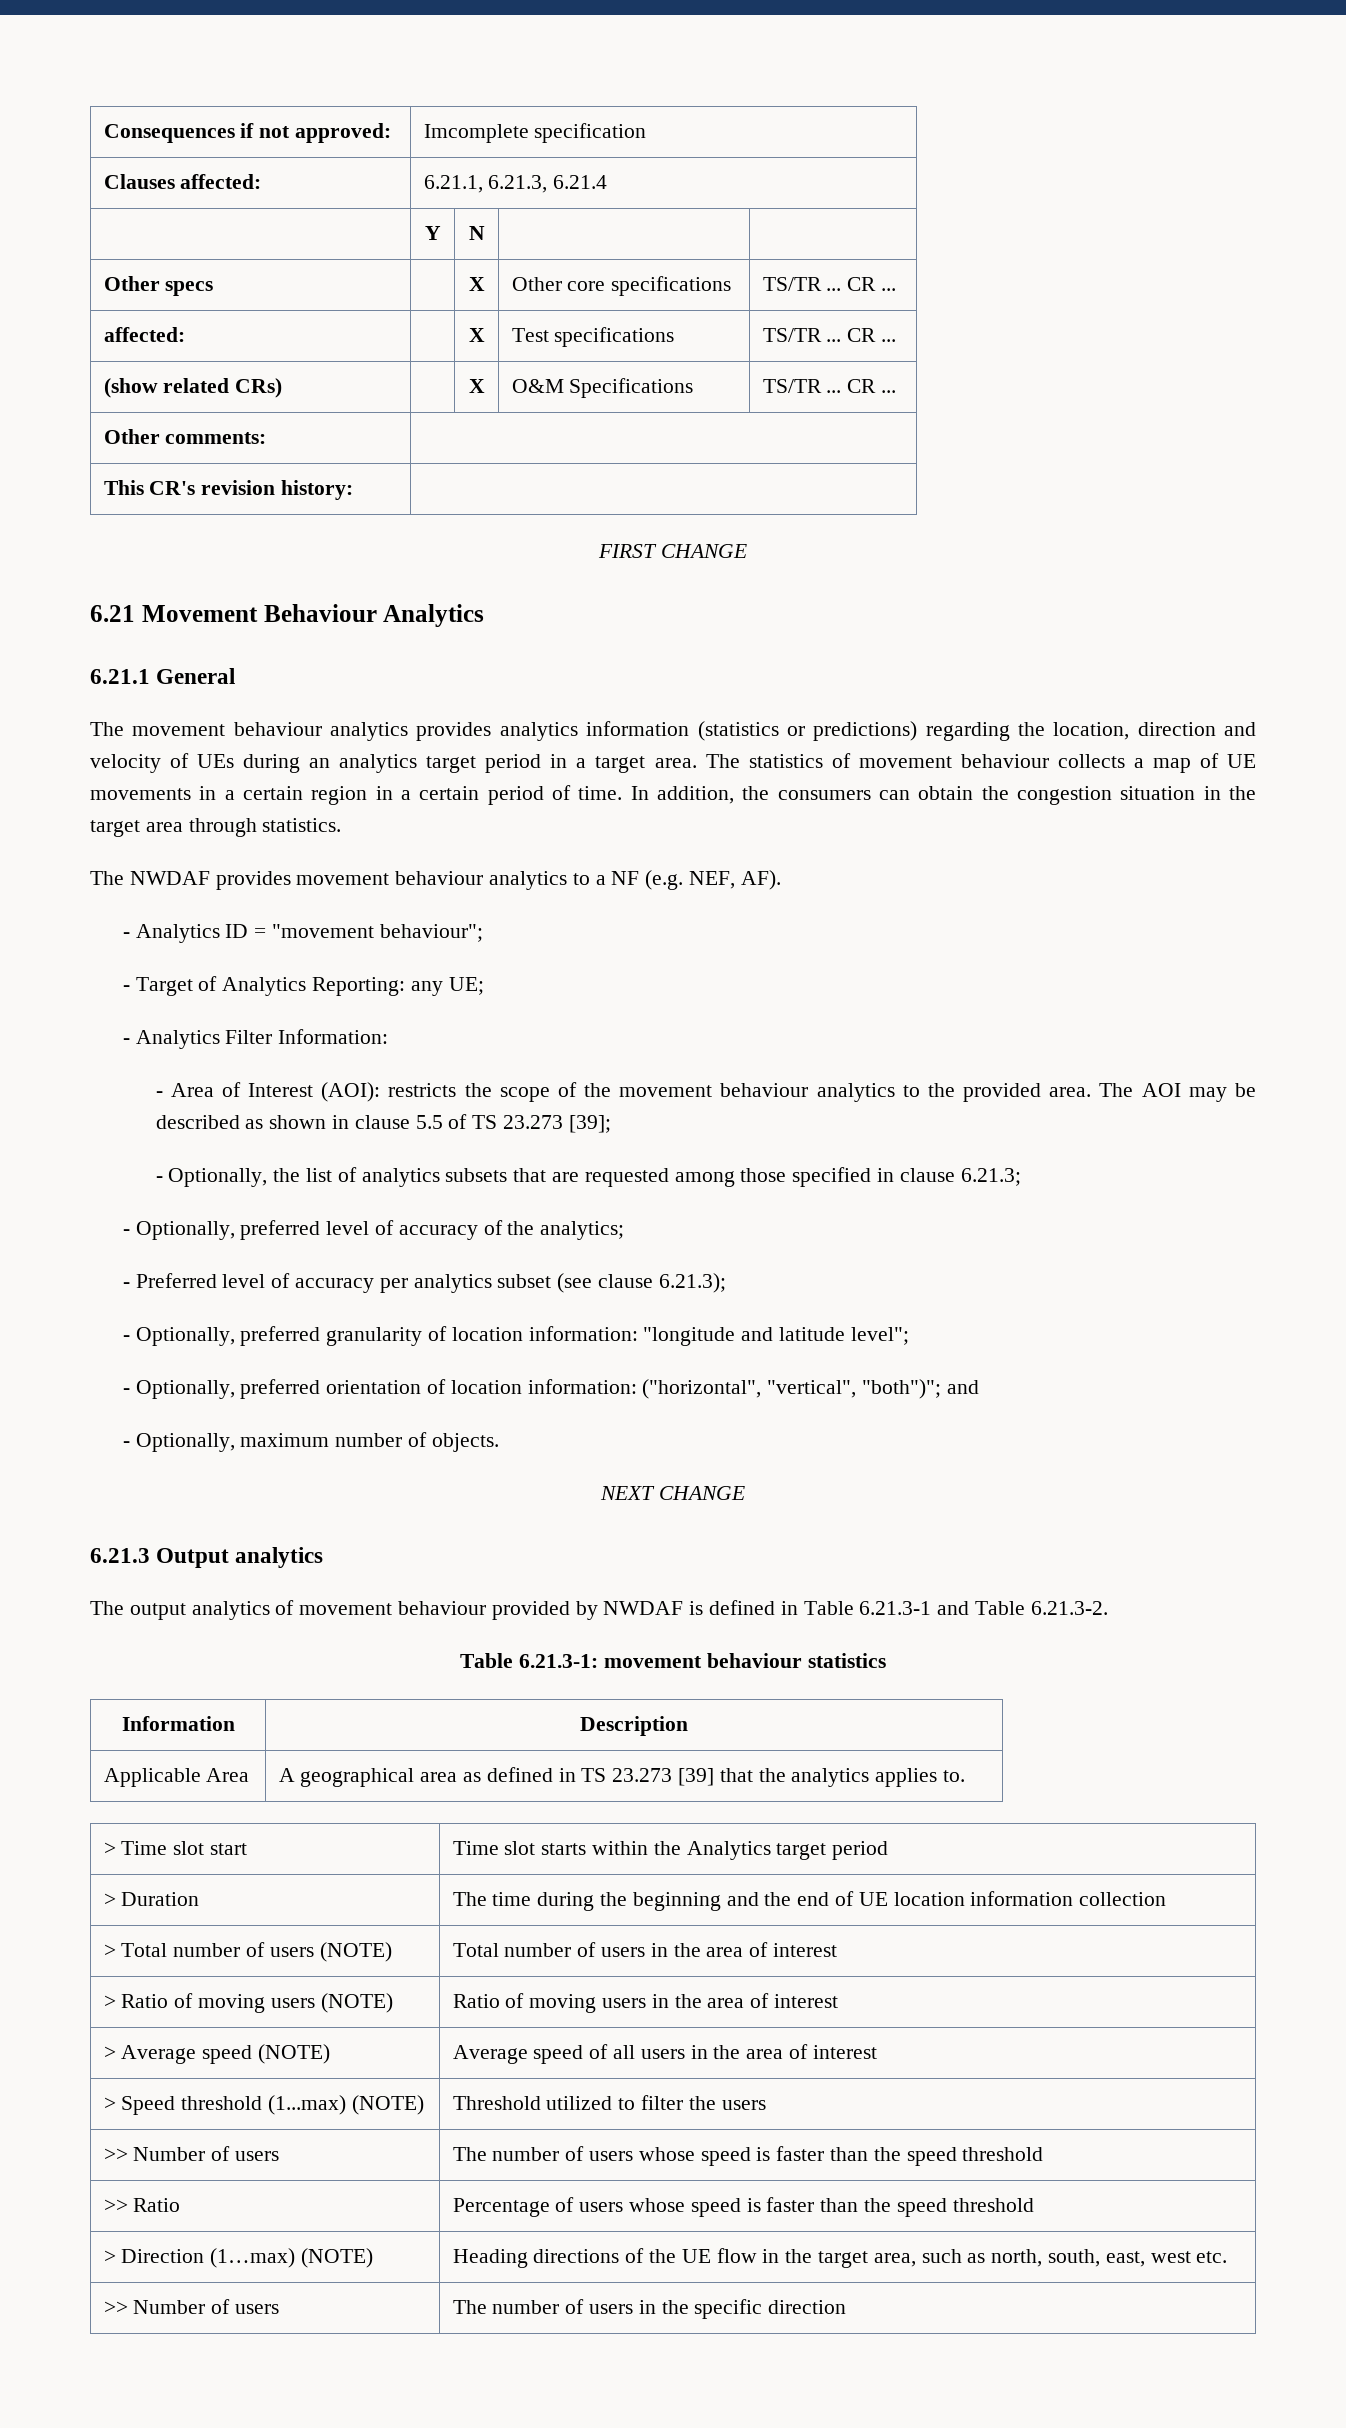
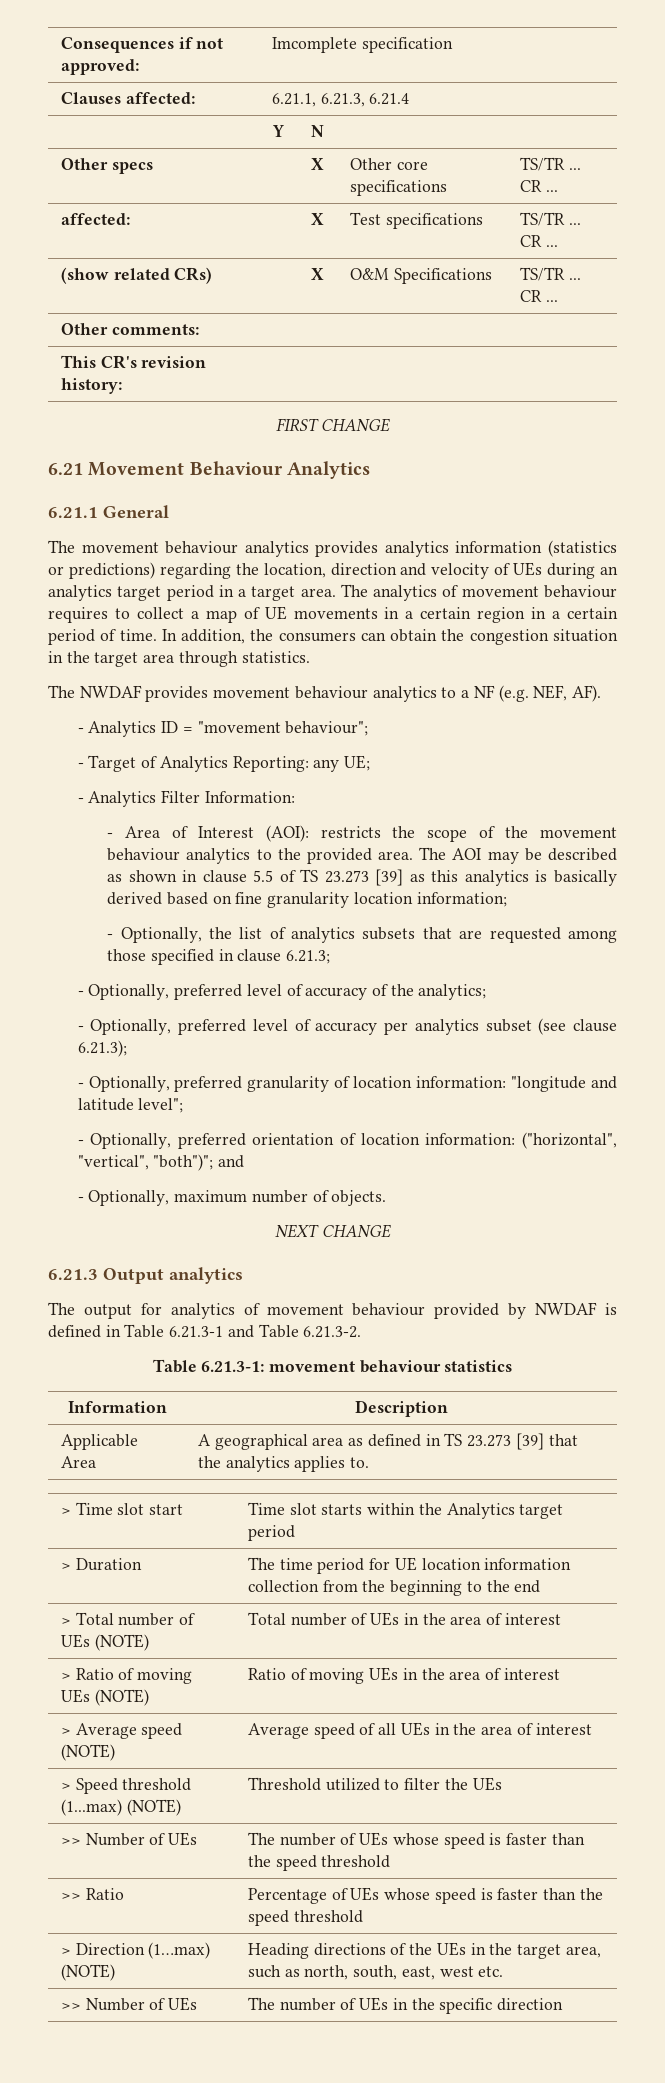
- The statistics of movement behaviour collects a map of UE movements in a certain region in a certain period of time.
+ The analytics of movement behaviour requires to collect a map of UE movements in a certain region in a certain period of time.
- The AOI may be described as shown in clause 5.5 of TS 23.273 [39];
+ The AOI may be described as shown in clause 5.5 of TS 23.273 [39] as this analytics is basically derived based on fine granularity location information;
- - Preferred level of accuracy per analytics subset (see clause 6.21.3);
+ - Optionally, preferred level of accuracy per analytics subset (see clause 6.21.3);
- The output analytics of movement behaviour provided by NWDAF is defined in Table 6.21.3-1 and Table 6.21.3-2.
+ The output for analytics of movement behaviour provided by NWDAF is defined in Table 6.21.3-1 and Table 6.21.3-2.
- > Duration | The time during the beginning and the end of UE location information collection
+ > Duration | The time period for UE location information collection from the beginning to the end
- > Total number of users (NOTE) | Total number of users in the area of interest
+ > Total number of UEs (NOTE) | Total number of UEs in the area of interest
- > Ratio of moving users (NOTE) | Ratio of moving users in the area of interest
+ > Ratio of moving UEs (NOTE) | Ratio of moving UEs in the area of interest
- > Average speed (NOTE) | Average speed of all users in the area of interest
+ > Average speed (NOTE) | Average speed of all UEs in the area of interest
- > Speed threshold (1...max) (NOTE) | Threshold utilized to filter the users
- >> Number of users | The number of users whose speed is faster than the speed threshold
+ > Speed threshold (1...max) (NOTE) | Threshold utilized to filter the UEs
+ >> Number of UEs | The number of UEs whose speed is faster than the speed threshold
- >> Ratio | Percentage of users whose speed is faster than the speed threshold
+ >> Ratio | Percentage of UEs whose speed is faster than the speed threshold
- > Direction (1…max) (NOTE) | Heading directions of the UE flow in the target area, such as north, south, east, west etc.
+ > Direction (1…max) (NOTE) | Heading directions of the UEs in the target area, such as north, south, east, west etc.
- >> Number of users | The number of users in the specific direction
+ >> Number of UEs | The number of UEs in the specific direction

